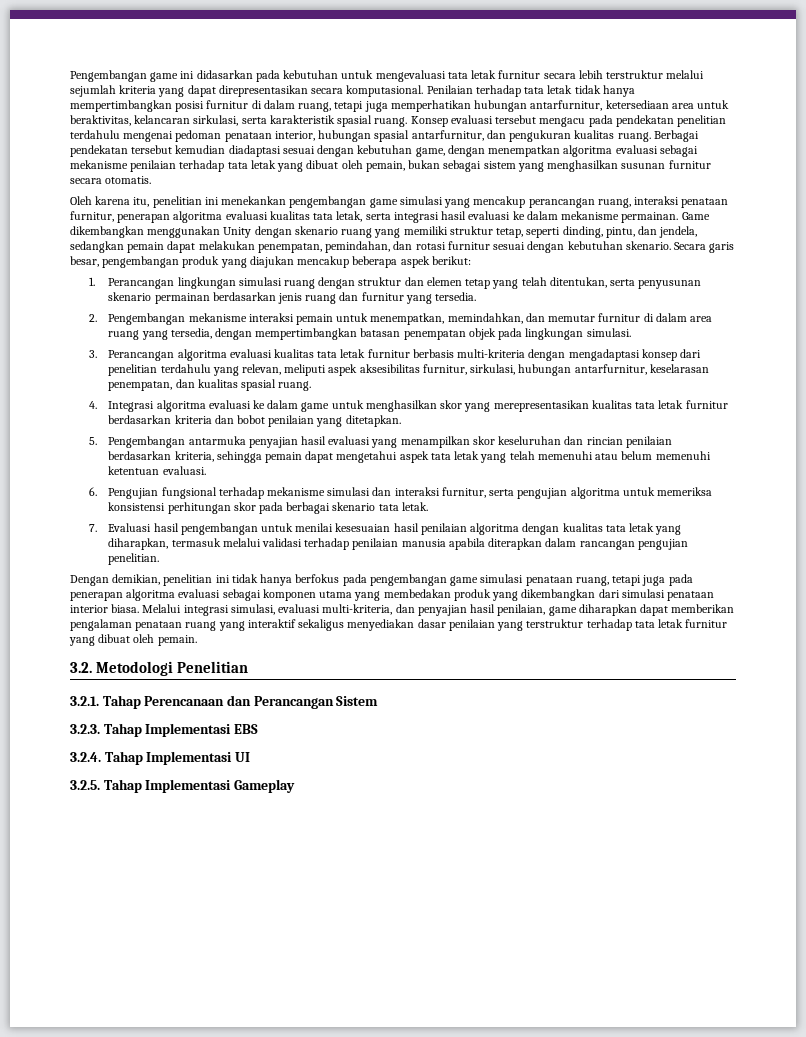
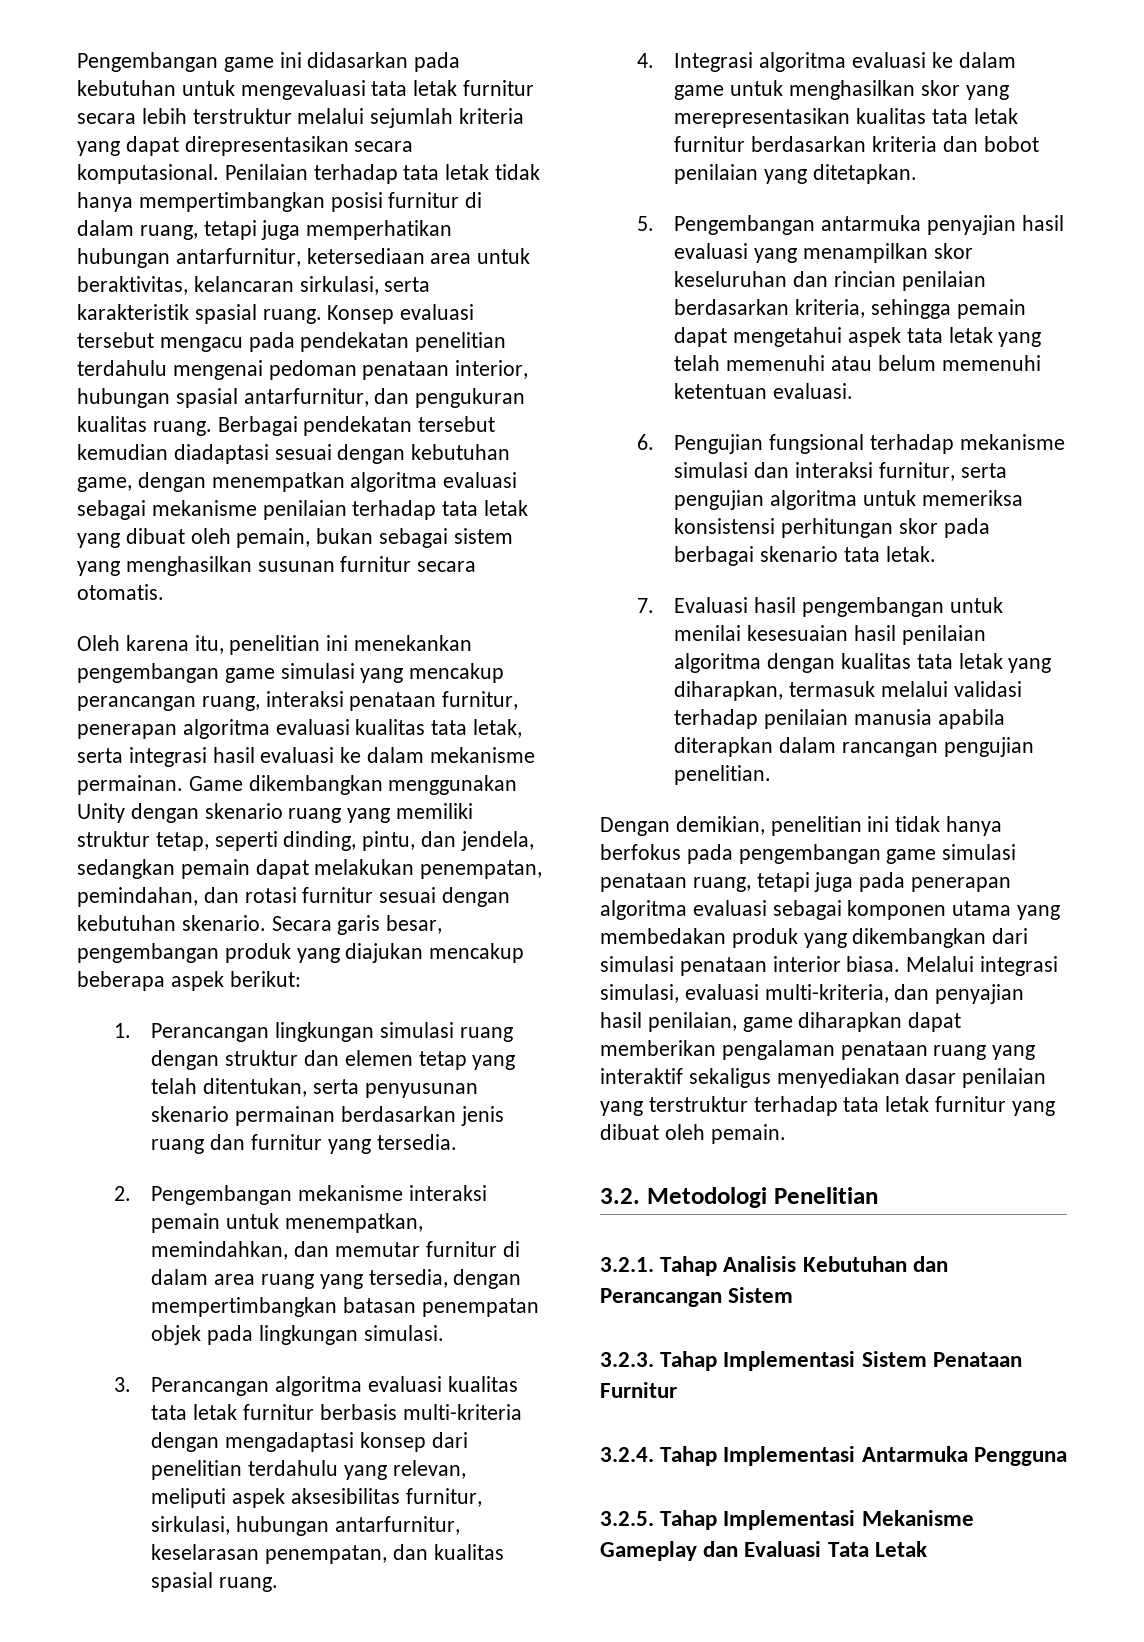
- 3.2.1. Tahap Perencanaan dan Perancangan Sistem
+ 3.2.1. Tahap Analisis Kebutuhan dan Perancangan Sistem
- 3.2.3. Tahap Implementasi EBS
+ 3.2.3. Tahap Implementasi Sistem Penataan Furnitur
- 3.2.4. Tahap Implementasi UI
+ 3.2.4. Tahap Implementasi Antarmuka Pengguna
- 3.2.5. Tahap Implementasi Gameplay
+ 3.2.5. Tahap Implementasi Mekanisme Gameplay dan Evaluasi Tata Letak

